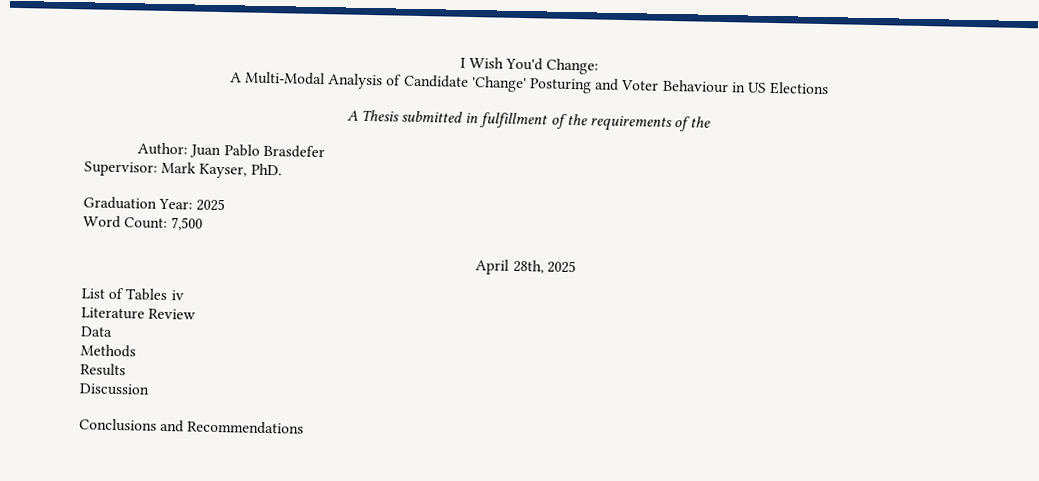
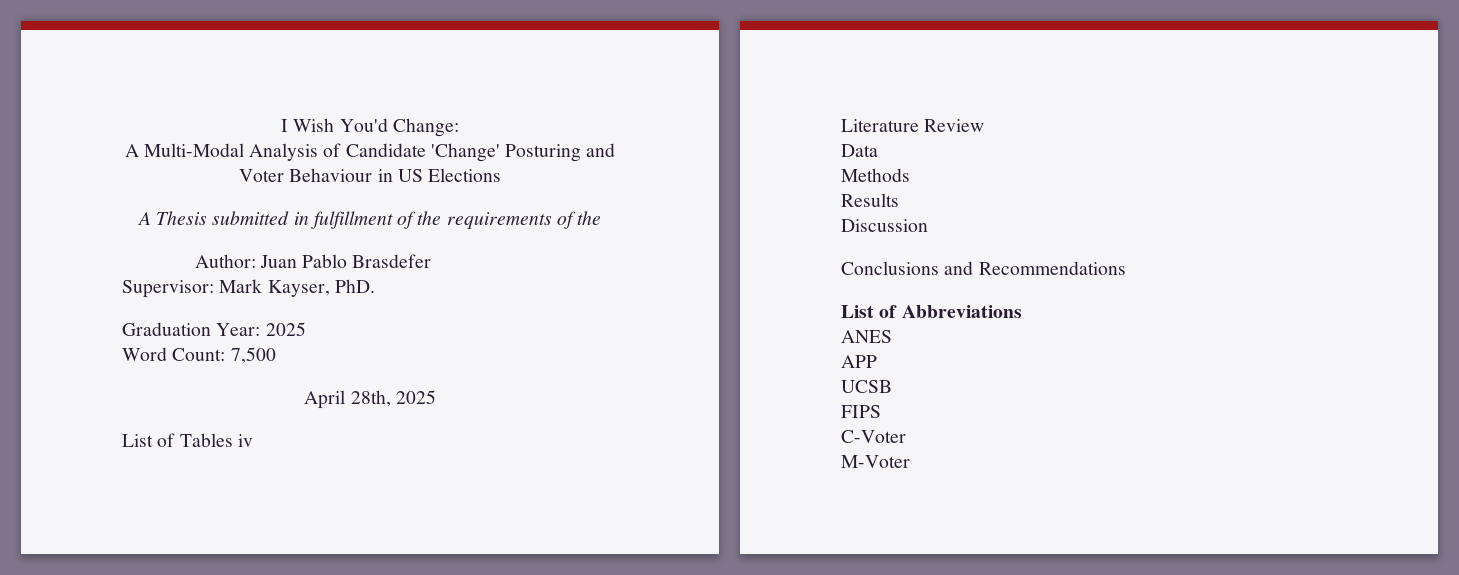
+ List of Abbreviations
+ ANES
+ APP
+ UCSB
+ FIPS
+ C-Voter
+ M-Voter

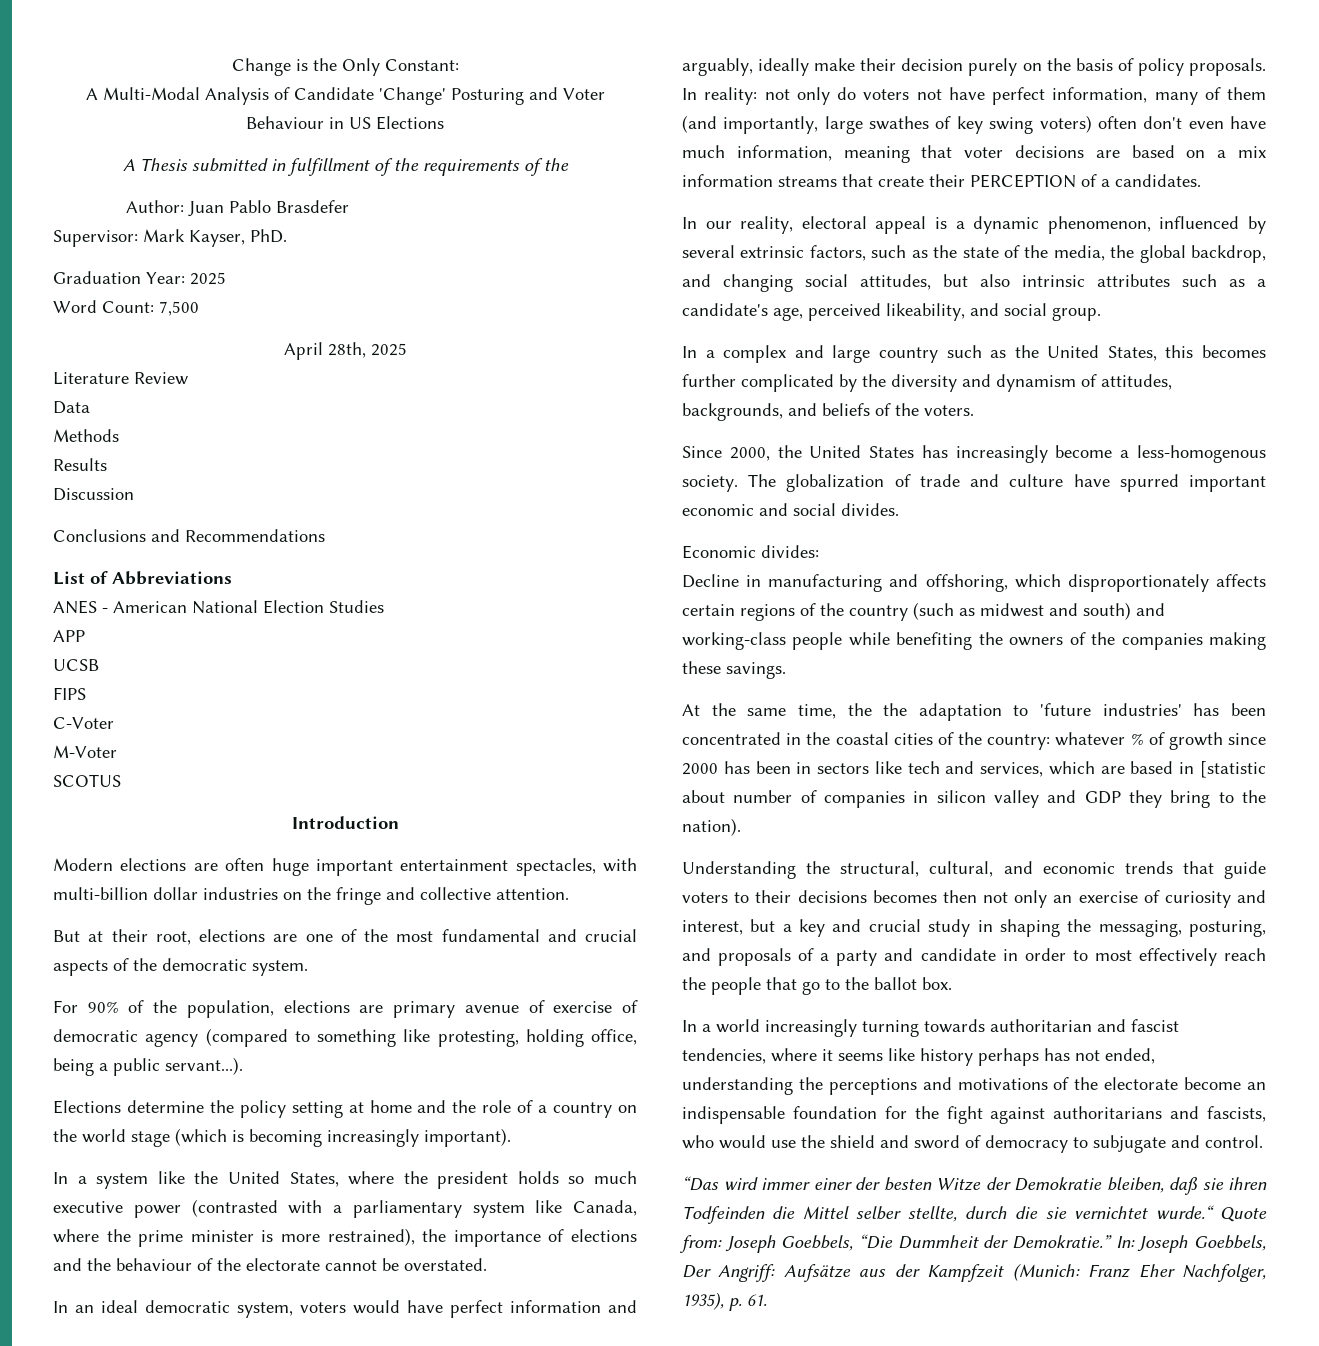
- I Wish You'd Change:
+ Change is the Only Constant:
- List of Tables iv
- ANES
+ ANES - American National Election Studies
+ SCOTUS
+ Introduction
+ Modern elections are often huge important entertainment spectacles, with multi-billion dollar industries on the fringe and collective attention.
+ But at their root, elections are one of the most fundamental and crucial aspects of the democratic system.
+ For 90% of the population, elections are primary avenue of exercise of democratic agency (compared to something like protesting, holding office, being a public servant...).
+ Elections determine the policy setting at home and the role of a country on the world stage (which is becoming increasingly important).
+ In a system like the United States, where the president holds so much executive power (contrasted with a parliamentary system like Canada, where the prime minister is more restrained), the importance of elections and the behaviour of the electorate cannot be overstated.
+ In an ideal democratic system, voters would have perfect information and arguably, ideally make their decision purely on the basis of policy proposals. In reality: not only do voters not have perfect information, many of them (and importantly, large swathes of key swing voters) often don't even have much information, meaning that voter decisions are based on a mix information streams that create their PERCEPTION of a candidates.
+ In our reality, electoral appeal is a dynamic phenomenon, influenced by several extrinsic factors, such as the state of the media, the global backdrop, and changing social attitudes, but also intrinsic attributes such as a candidate's age, perceived likeability, and social group.
+ In a complex and large country such as the United States, this becomes further complicated by the diversity and dynamism of attitudes, backgrounds, and beliefs of the voters.
+ Since 2000, the United States has increasingly become a less-homogenous society. The globalization of trade and culture have spurred important economic and social divides.
+ Economic divides:
+ Decline in manufacturing and offshoring, which disproportionately affects certain regions of the country (such as midwest and south) and working-class people while benefiting the owners of the companies making these savings.
+ At the same time, the the adaptation to 'future industries' has been concentrated in the coastal cities of the country: whatever % of growth since 2000 has been in sectors like tech and services, which are based in [statistic about number of companies in silicon valley and GDP they bring to the nation).
+ Understanding the structural, cultural, and economic trends that guide voters to their decisions becomes then not only an exercise of curiosity and interest, but a key and crucial study in shaping the messaging, posturing, and proposals of a party and candidate in order to most effectively reach the people that go to the ballot box.
+ In a world increasingly turning towards authoritarian and fascist tendencies, where it seems like history perhaps has not ended, understanding the perceptions and motivations of the electorate become an indispensable foundation for the fight against authoritarians and fascists, who would use the shield and sword of democracy to subjugate and control.
+ “Das wird immer einer der besten Witze der Demokratie bleiben, daß sie ihren Todfeinden die Mittel selber stellte, durch die sie vernichtet wurde.“ Quote from: Joseph Goebbels, “Die Dummheit der Demokratie.” In: Joseph Goebbels, Der Angriff: Aufsätze aus der Kampfzeit (Munich: Franz Eher Nachfolger, 1935), p. 61.

